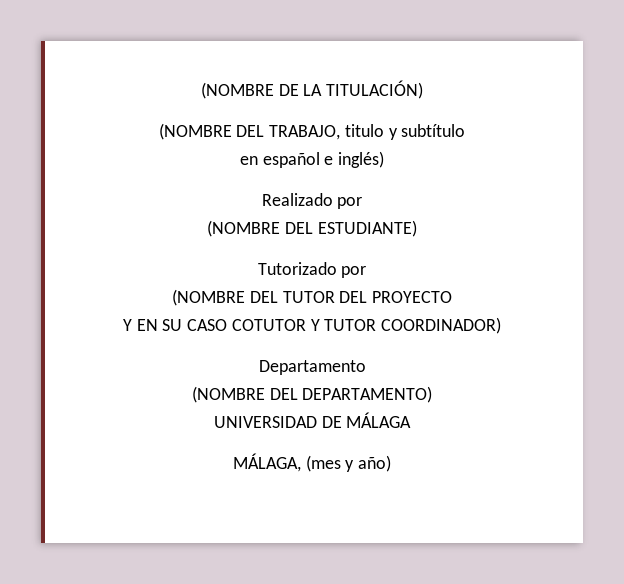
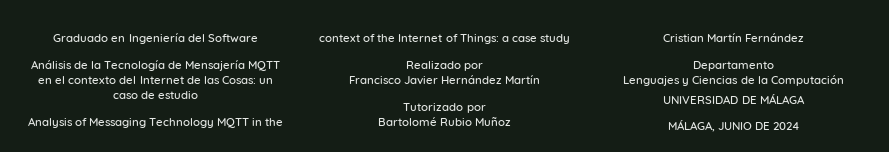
- (NOMBRE DE LA TITULACIÓN)
- (NOMBRE DEL TRABAJO, titulo y subtítulo
- en español e inglés)
+ Graduado en Ingeniería del Software
+ Análisis de la Tecnología de Mensajería MQTT en el contexto del Internet de las Cosas: un caso de estudio
+ Analysis of Messaging Technology MQTT in the context of the Internet of Things: a case study
  Realizado por
- (NOMBRE DEL ESTUDIANTE)
+ Francisco Javier Hernández Martín
  Tutorizado por
- (NOMBRE DEL TUTOR DEL PROYECTO
- Y EN SU CASO COTUTOR Y TUTOR COORDINADOR)
+ Bartolomé Rubio Muñoz
+ Cristian Martín Fernández
  Departamento
- (NOMBRE DEL DEPARTAMENTO)
+ Lenguajes y Ciencias de la Computación
- MÁLAGA, (mes y año)
+ MÁLAGA, JUNIO DE 2024

